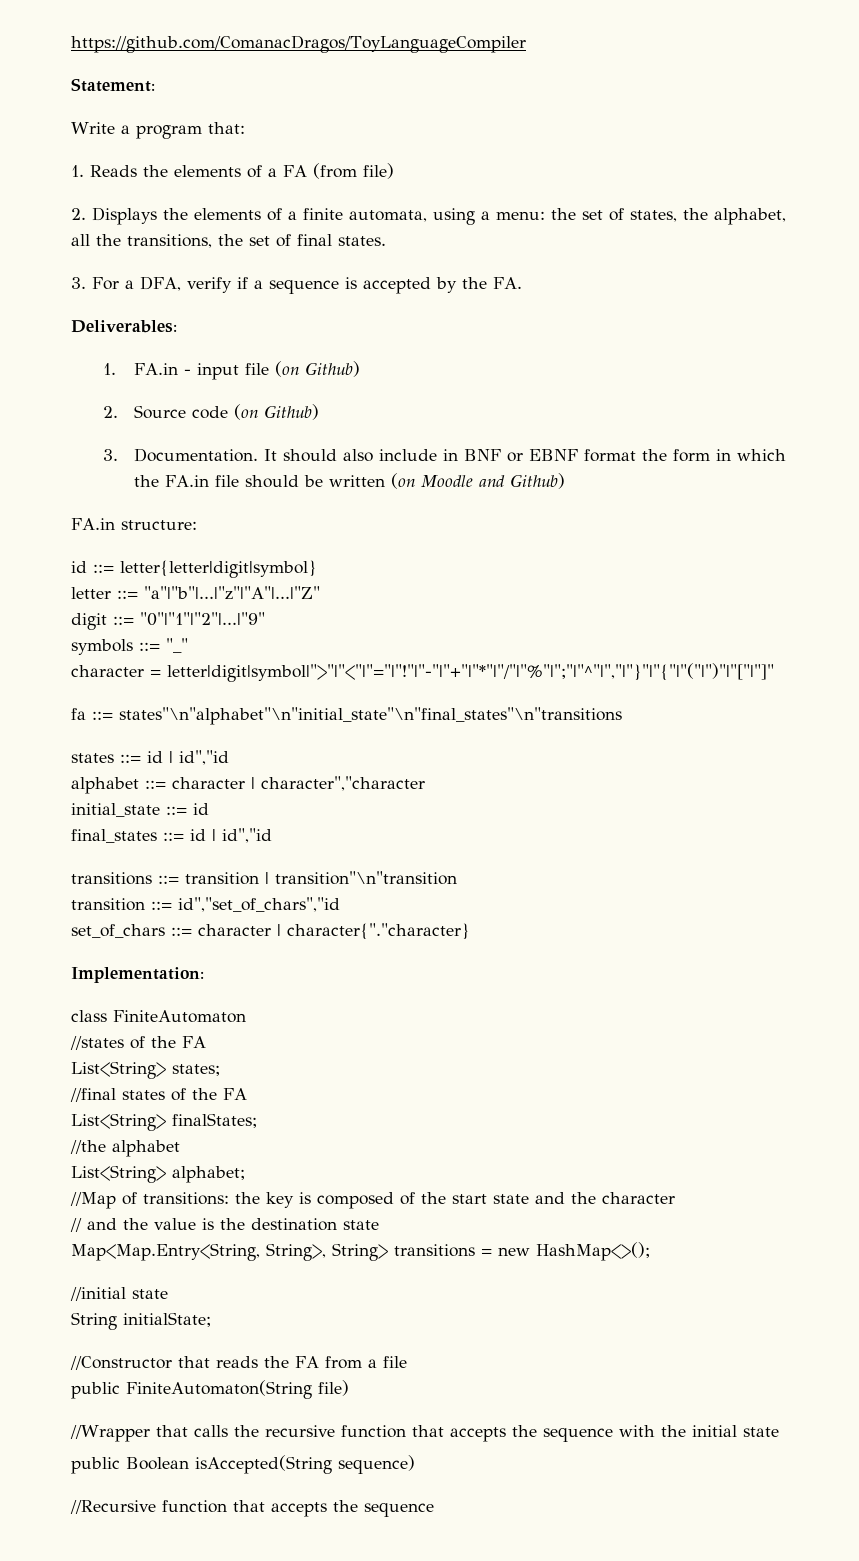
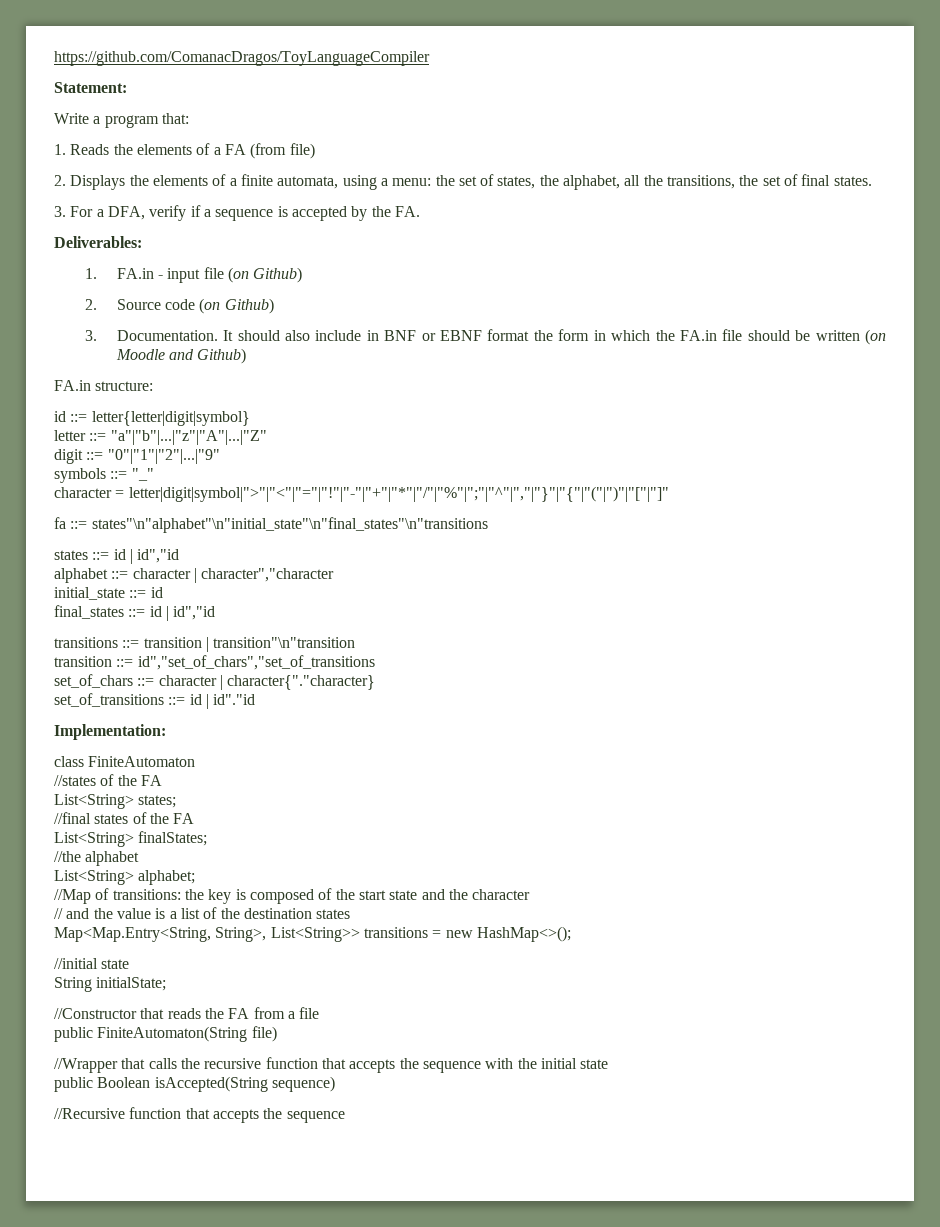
- transition ::= id","set_of_chars","id
+ transition ::= id","set_of_chars","set_of_transitions
+ set_of_transitions ::= id | id"."id
- // and the value is the destination state
+ // and the value is a list of the destination states
- Map<Map.Entry<String, String>, String> transitions = new HashMap<>();
+ Map<Map.Entry<String, String>, List<String>> transitions = new HashMap<>();

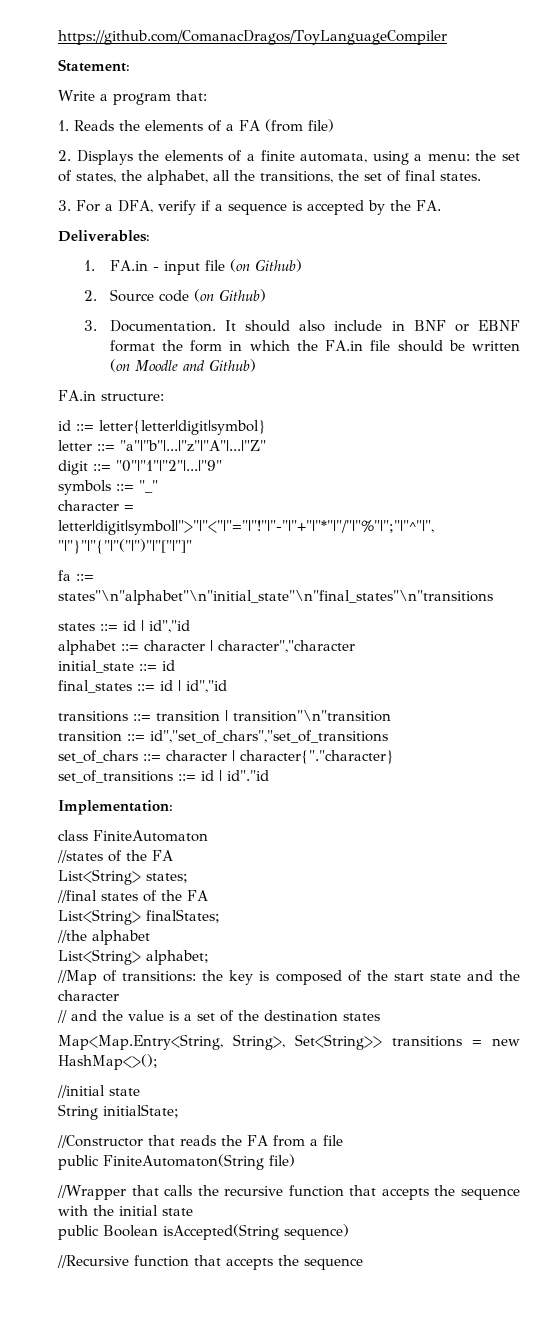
- // and the value is a list of the destination states
+ // and the value is a set of the destination states
- Map<Map.Entry<String, String>, List<String>> transitions = new HashMap<>();
+ Map<Map.Entry<String, String>, Set<String>> transitions = new HashMap<>();

